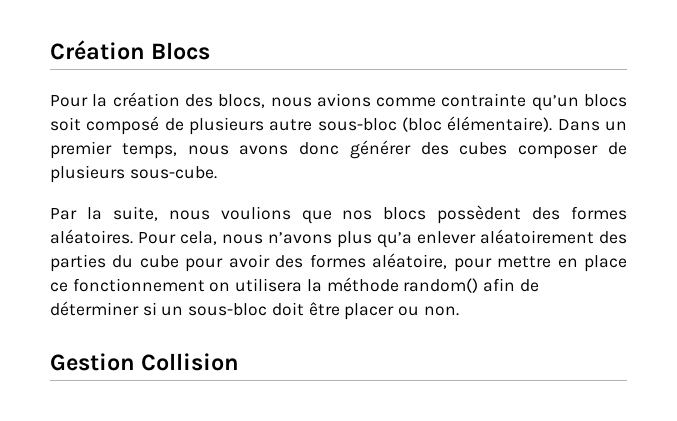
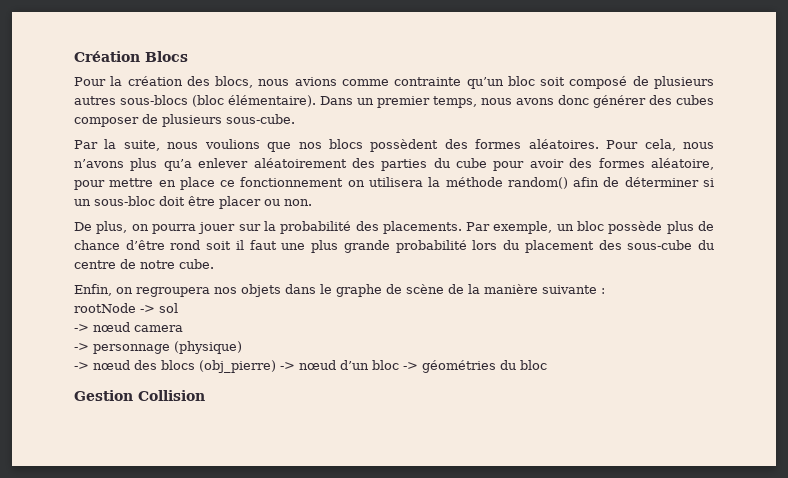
- Pour la création des blocs, nous avions comme contrainte qu’un blocs soit composé de plusieurs autre sous-bloc (bloc élémentaire).
+ Pour la création des blocs, nous avions comme contrainte qu’un bloc soit composé de plusieurs autres sous-blocs (bloc élémentaire).
+ De plus, on pourra jouer sur la probabilité des placements. Par exemple, un bloc possède plus de chance d’être rond soit il faut une plus grande probabilité lors du placement des sous-cube du centre de notre cube.
+ Enfin, on regroupera nos objets dans le graphe de scène de la manière suivante :
+ rootNode -> sol
+ -> nœud camera
+ -> personnage (physique)
+ -> nœud des blocs (obj_pierre) -> nœud d’un bloc -> géométries du bloc

